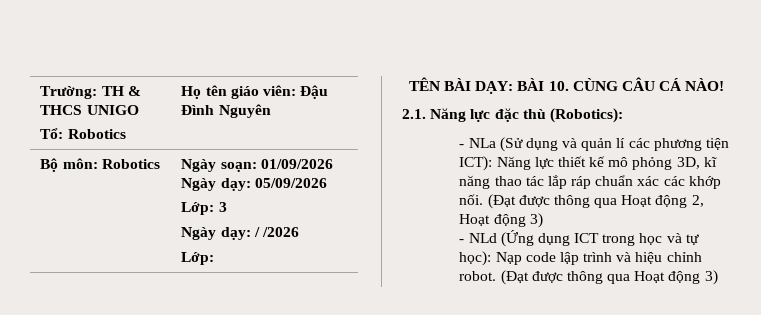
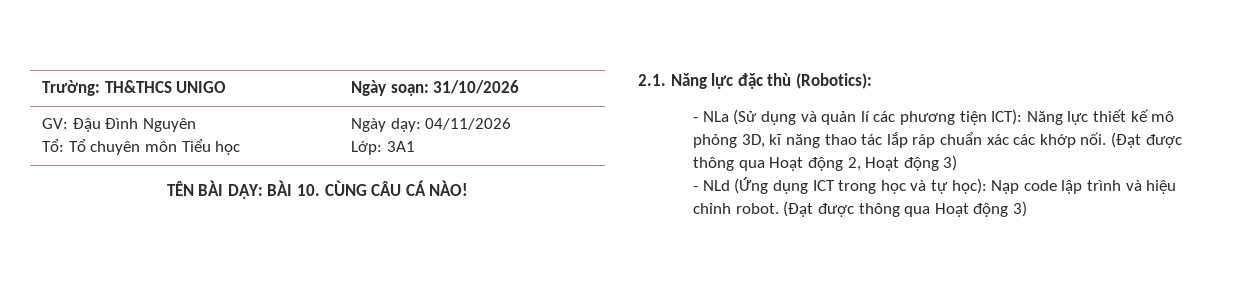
- Trường: TH & THCS UNIGO
- Tổ: Robotics | Họ tên giáo viên: Đậu Đình Nguyên
- Bộ môn: Robotics | Ngày soạn: 01/09/2026 Ngày dạy: 05/09/2026
- Lớp: 3
- Ngày dạy: / /2026
- Lớp:
+ Trường: TH&THCS UNIGO | Ngày soạn: 31/10/2026
+ GV: Đậu Đình Nguyên
+ Tổ: Tổ chuyên môn Tiểu học | Ngày dạy: 04/11/2026
+ Lớp: 3A1

